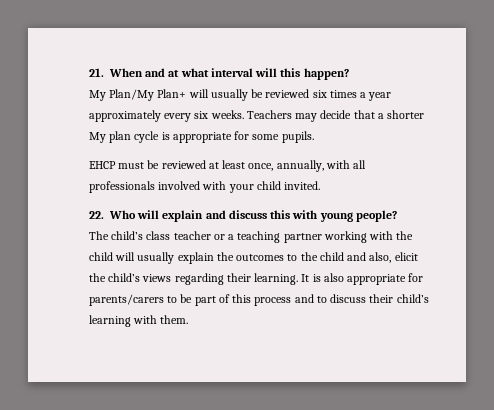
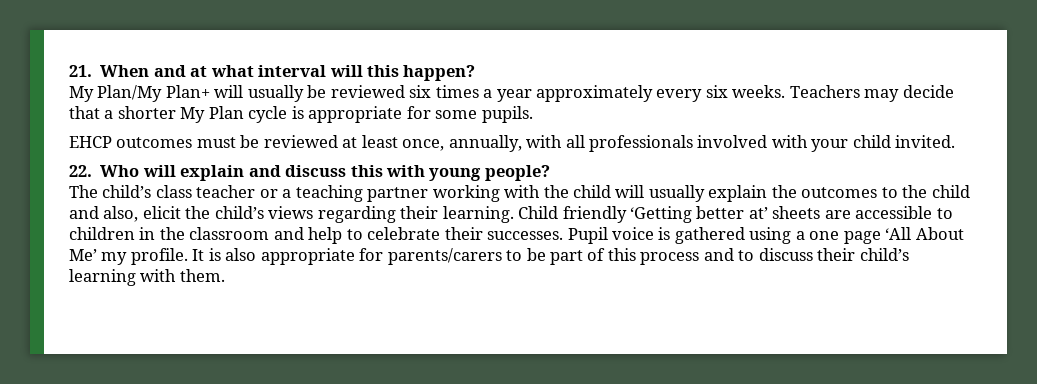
- Teachers may decide that a shorter My plan cycle is appropriate for some pupils.
+ Teachers may decide that a shorter My Plan cycle is appropriate for some pupils.
- EHCP must be reviewed at least once, annually, with all professionals involved with your child invited.
+ EHCP outcomes must be reviewed at least once, annually, with all professionals involved with your child invited.
+ Child friendly ‘Getting better at’ sheets are accessible to children in the classroom and help to celebrate their successes. Pupil voice is gathered using a one page ‘All About Me’ my profile.

